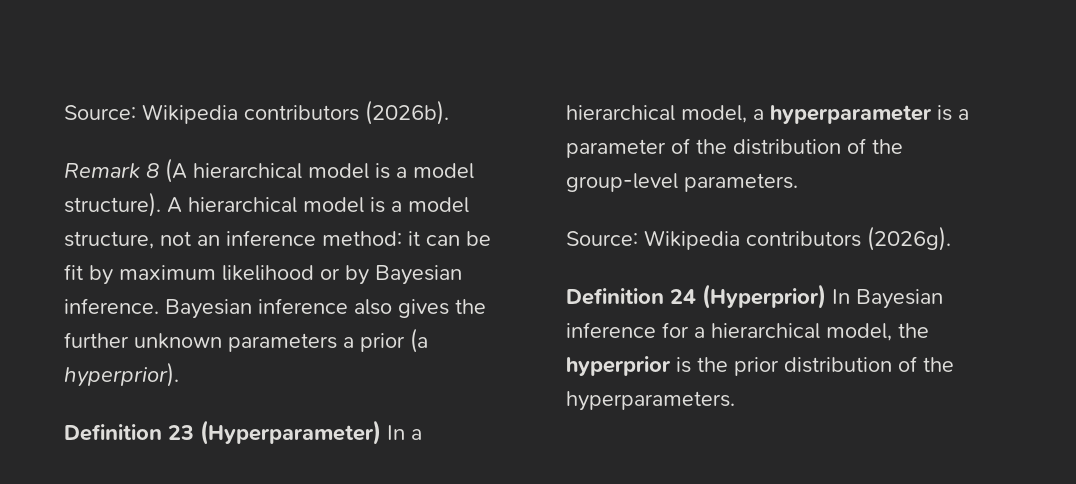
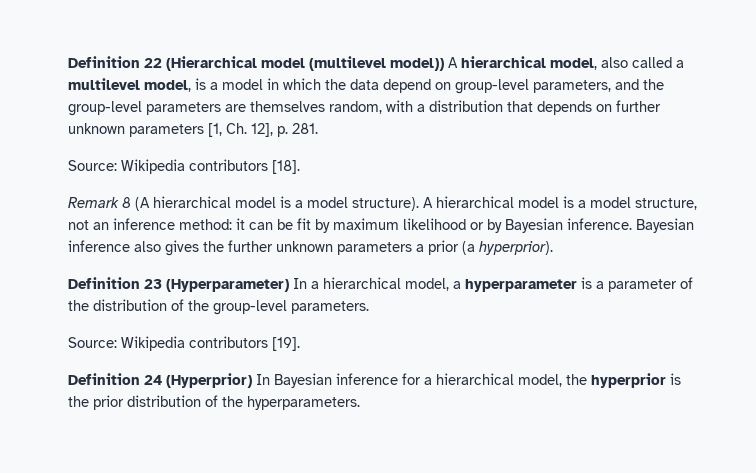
- Source: Wikipedia contributors (2026b).
+ Definition 22 (Hierarchical model (multilevel model)) A hierarchical model, also called a multilevel model, is a model in which the data depend on group-level parameters, and the group-level parameters are themselves random, with a distribution that depends on further unknown parameters [1, Ch. 12], p. 281.
+ Source: Wikipedia contributors [18].
- Source: Wikipedia contributors (2026g).
+ Source: Wikipedia contributors [19].

